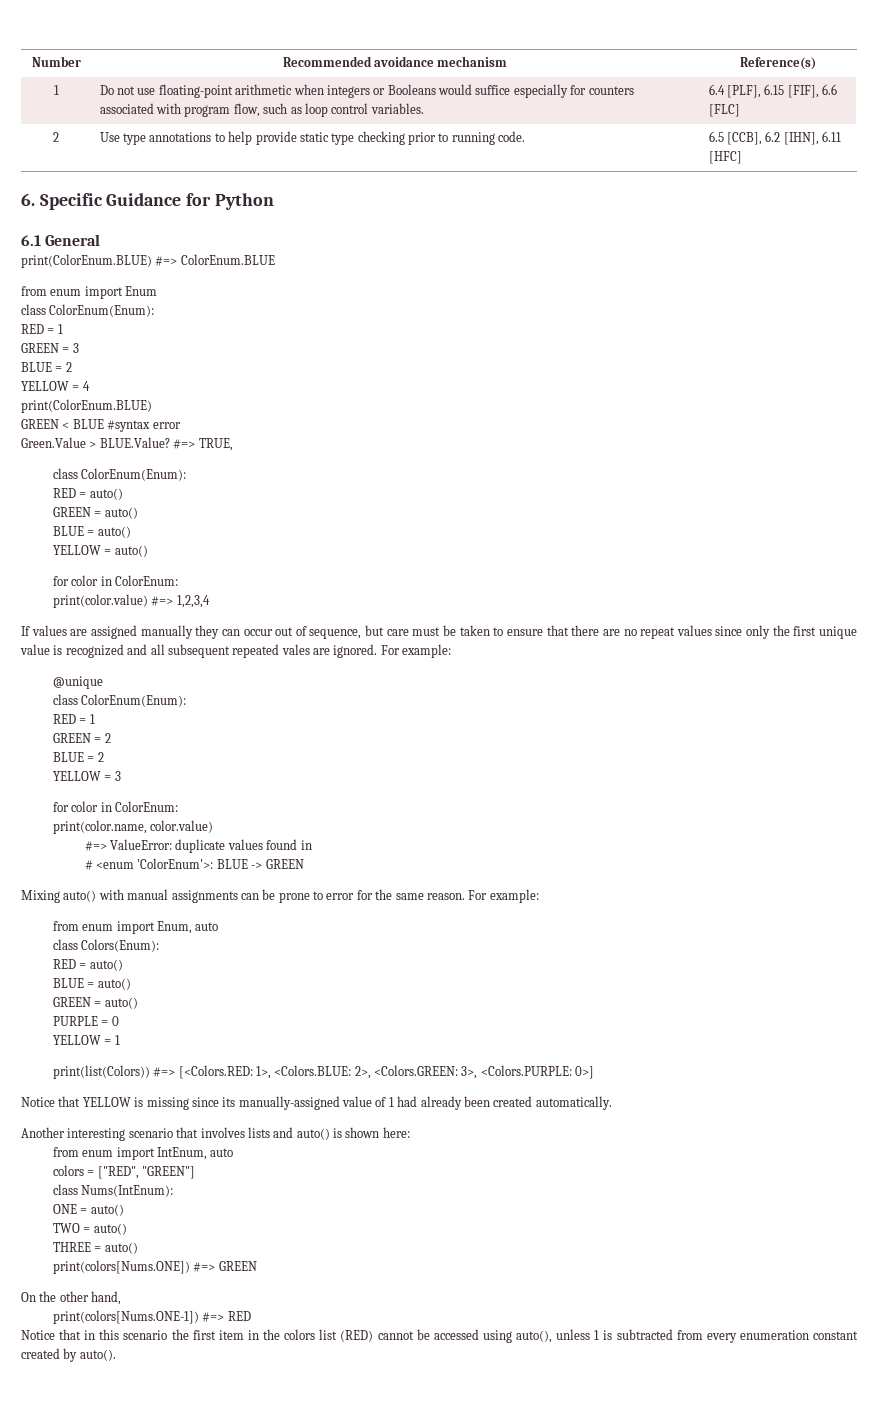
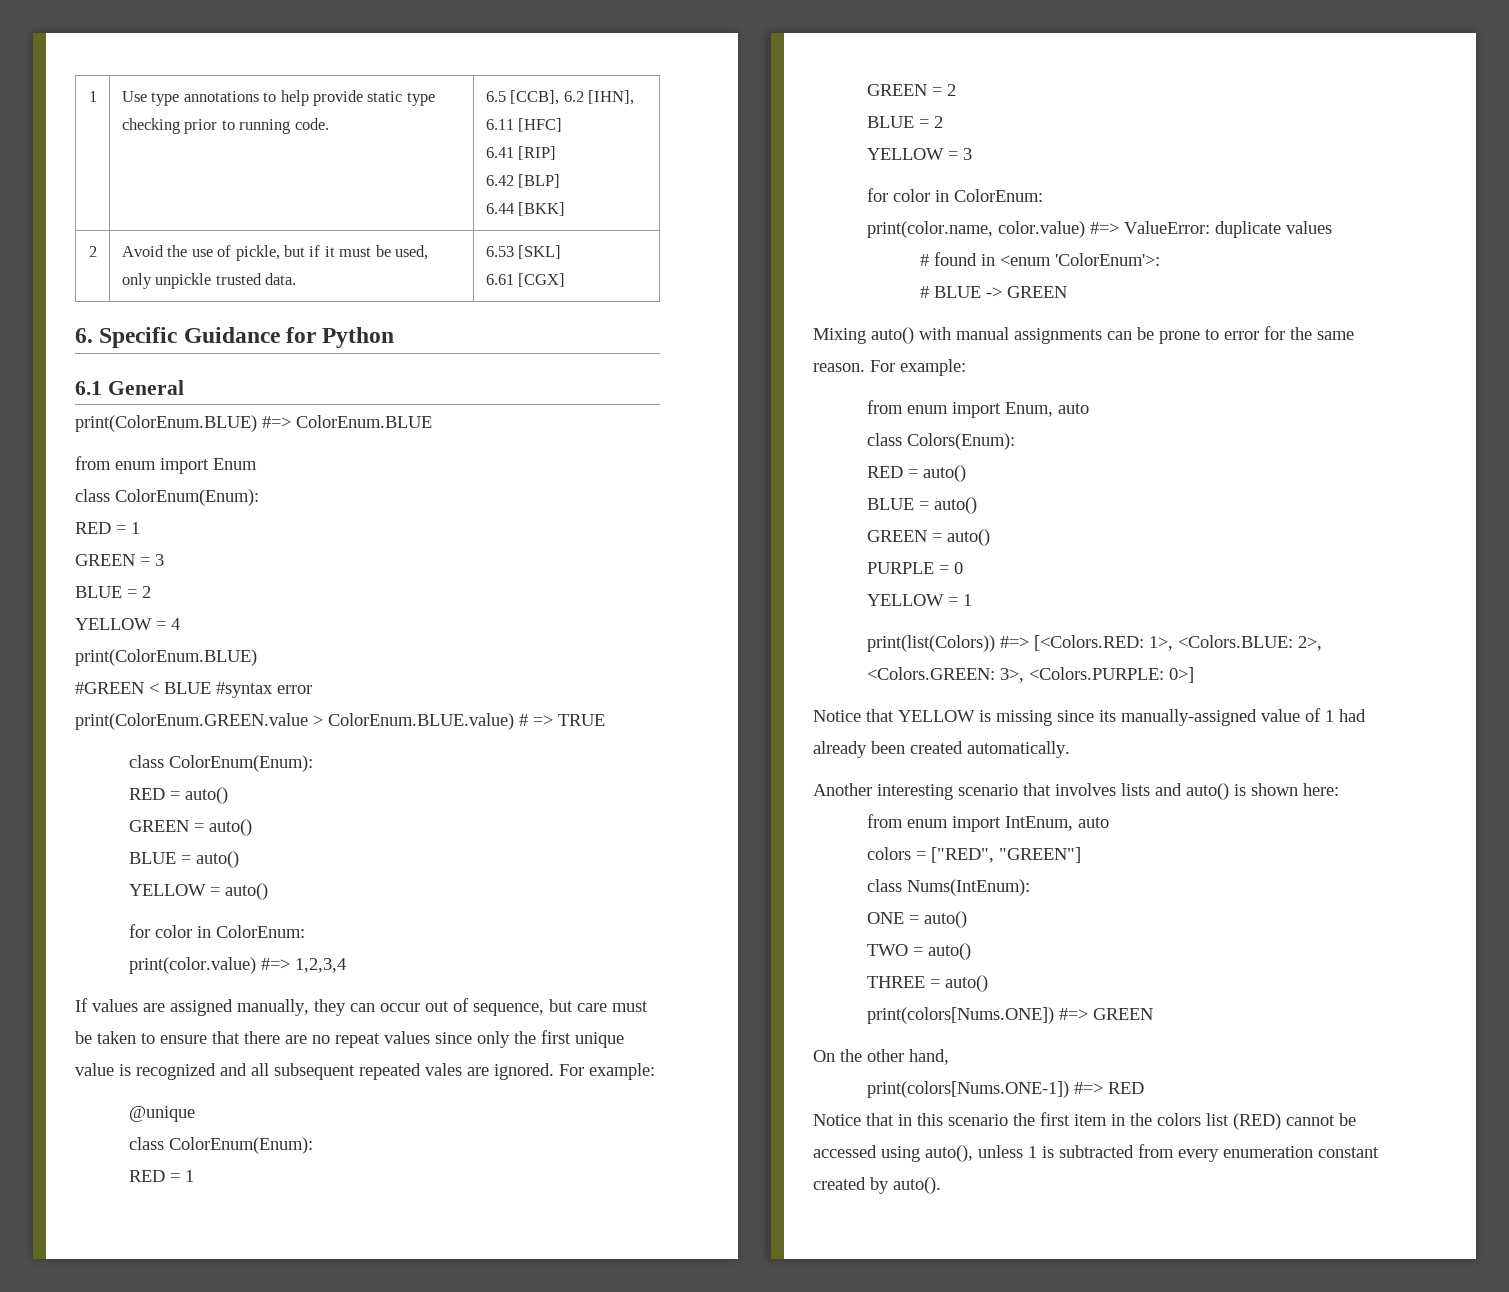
- Number | Recommended avoidance mechanism | Reference(s)
- 1 | Do not use floating-point arithmetic when integers or Booleans would suffice especially for counters associated with program flow, such as loop control variables. | 6.4 [PLF], 6.15 [FIF], 6.6 [FLC]
- 2 | Use type annotations to help provide static type checking prior to running code. | 6.5 [CCB], 6.2 [IHN], 6.11 [HFC]
+ 1 | Use type annotations to help provide static type checking prior to running code. | 6.5 [CCB], 6.2 [IHN], 6.11 [HFC]
+ 6.41 [RIP]
+ 6.42 [BLP]
+ 6.44 [BKK]
+ 2 | Avoid the use of pickle, but if it must be used, only unpickle trusted data. | 6.53 [SKL]
+ 6.61 [CGX]
- GREEN < BLUE #syntax error
+ #GREEN < BLUE #syntax error
- Green.Value > BLUE.Value? #=> TRUE,
+ print(ColorEnum.GREEN.value > ColorEnum.BLUE.value) # => TRUE
- If values are assigned manually they can occur out of sequence, but care must be taken to ensure that there are no repeat values since only the first unique value is recognized and all subsequent repeated vales are ignored.
+ If values are assigned manually, they can occur out of sequence, but care must be taken to ensure that there are no repeat values since only the first unique value is recognized and all subsequent repeated vales are ignored.
- print(color.name, color.value)
- #=> ValueError: duplicate values found in
- # <enum 'ColorEnum'>: BLUE -> GREEN
+ print(color.name, color.value) #=> ValueError: duplicate values
+ # found in <enum 'ColorEnum'>:
+ # BLUE -> GREEN

